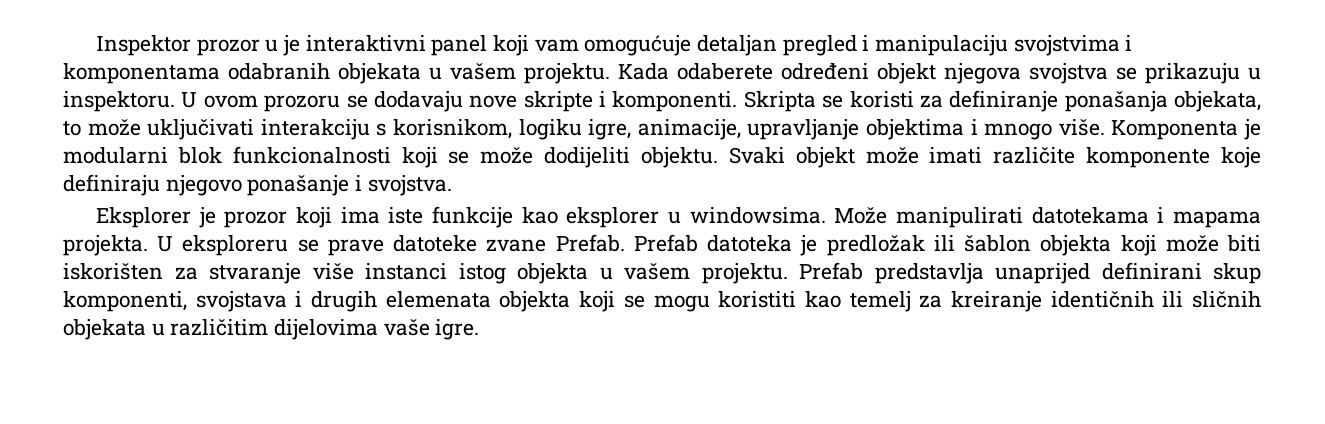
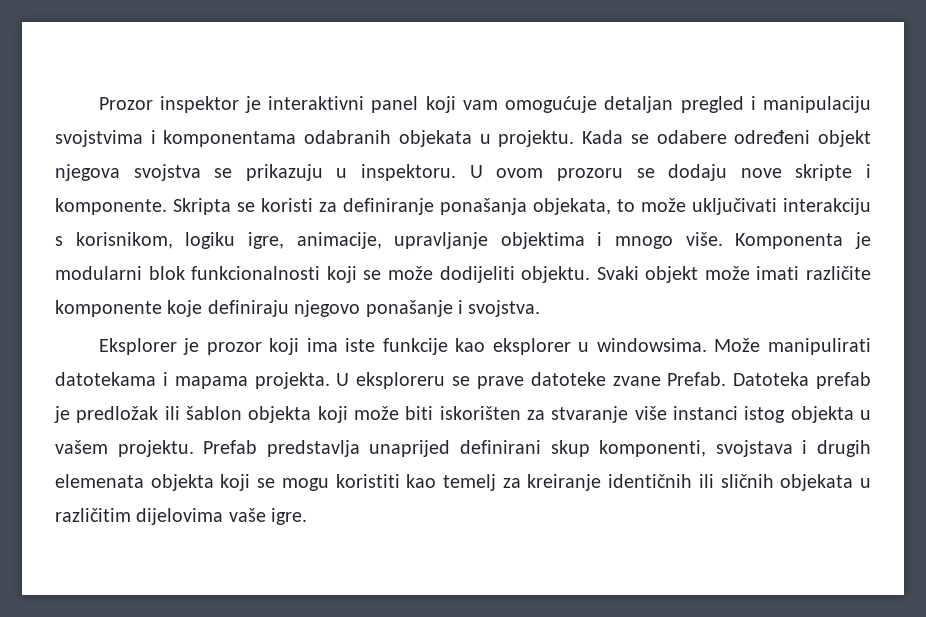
- Inspektor prozor u je interaktivni panel koji vam omogućuje detaljan pregled i manipulaciju svojstvima i komponentama odabranih objekata u vašem projektu.
+ Prozor inspektor je interaktivni panel koji vam omogućuje detaljan pregled i manipulaciju svojstvima i komponentama odabranih objekata u projektu.
- Kada odaberete određeni objekt njegova svojstva se prikazuju u inspektoru.
+ Kada se odabere određeni objekt njegova svojstva se prikazuju u inspektoru.
- U ovom prozoru se dodavaju nove skripte i komponenti.
+ U ovom prozoru se dodaju nove skripte i komponente.
- Prefab datoteka je predložak ili šablon objekta koji može biti iskorišten za stvaranje više instanci istog objekta u vašem projektu.
+ Datoteka prefab je predložak ili šablon objekta koji može biti iskorišten za stvaranje više instanci istog objekta u vašem projektu.

